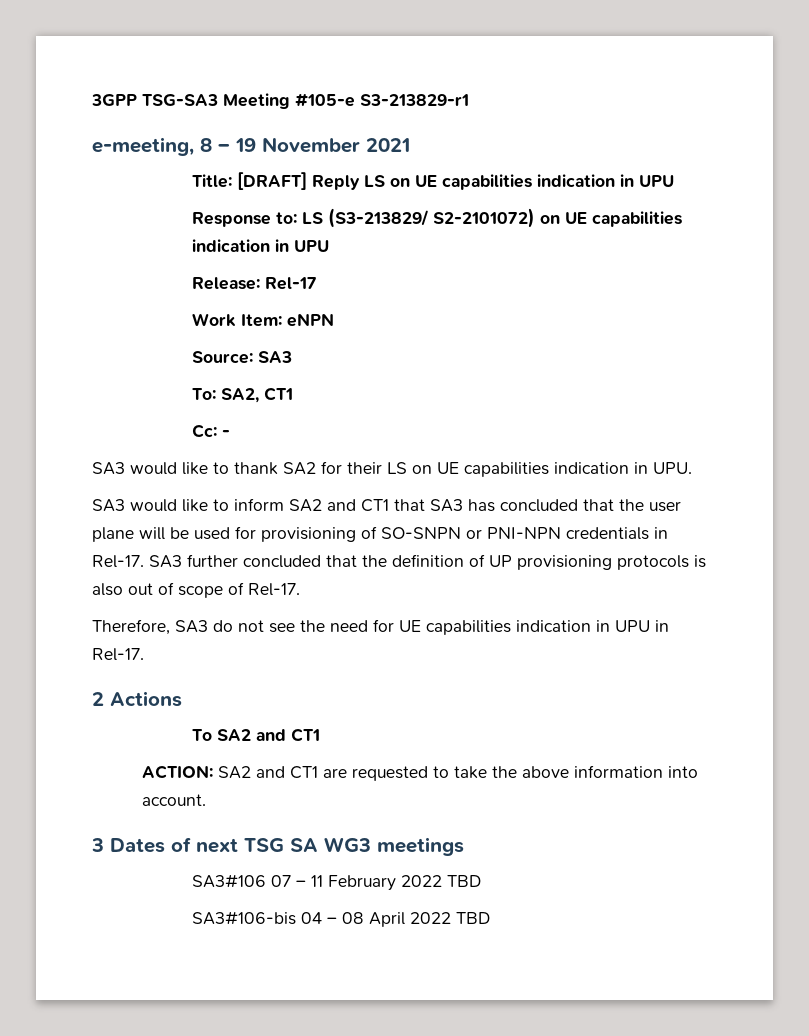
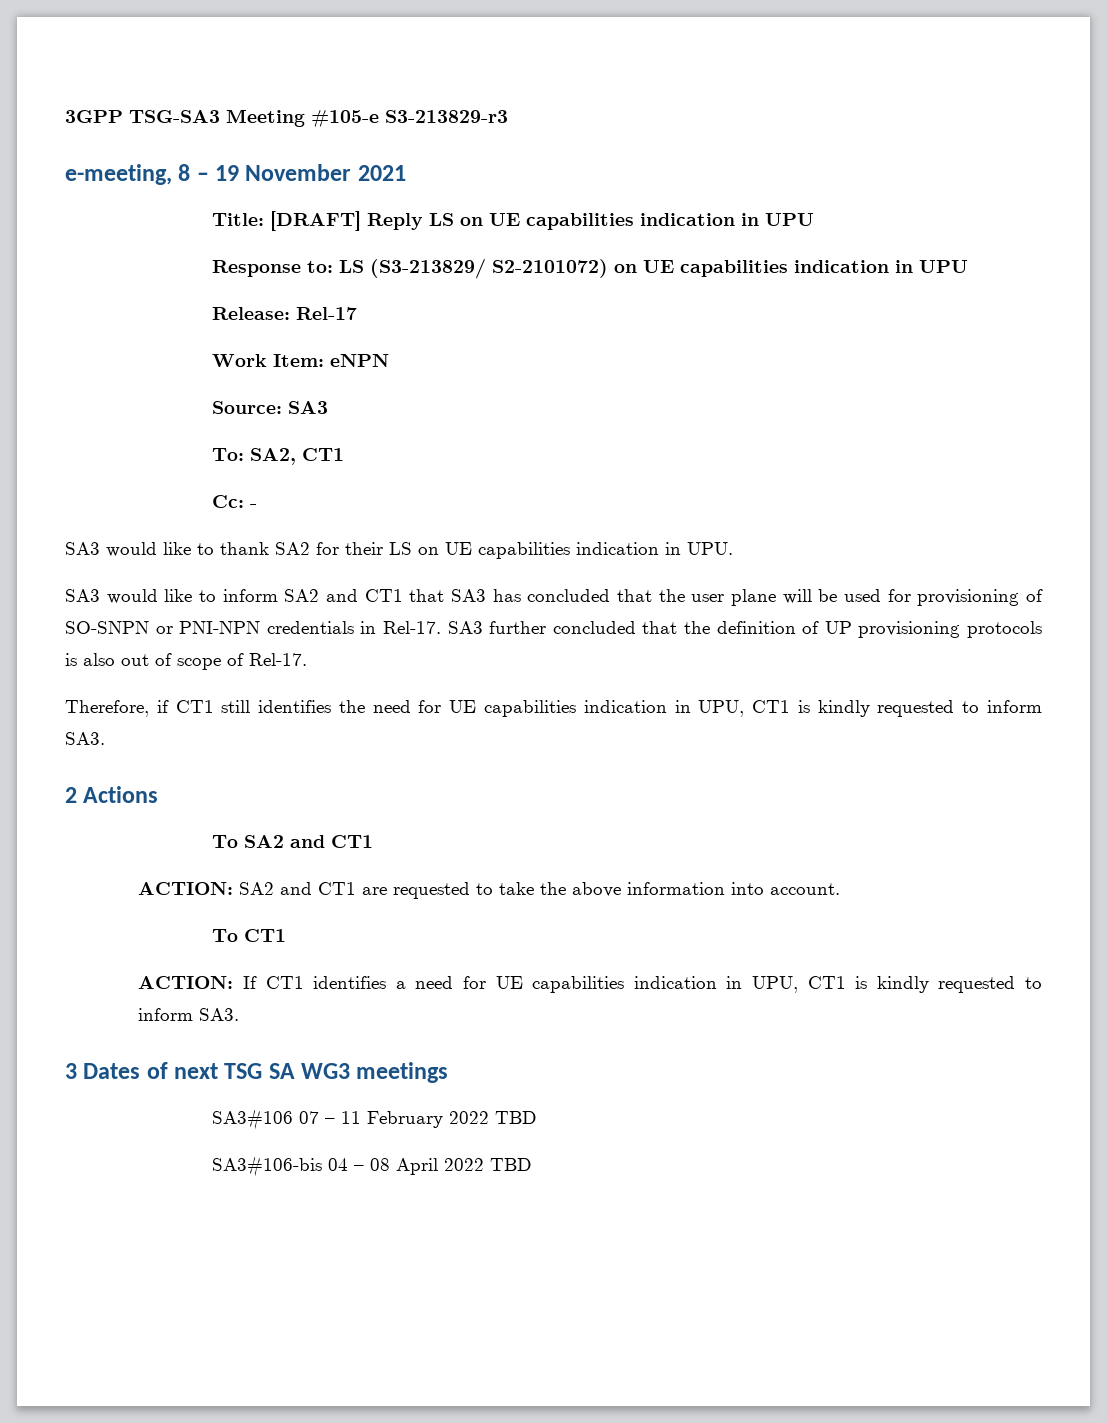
- 3GPP TSG-SA3 Meeting #105-e S3-213829-r1
+ 3GPP TSG-SA3 Meeting #105-e S3-213829-r3
- Therefore, SA3 do not see the need for UE capabilities indication in UPU in Rel-17.
+ Therefore, if CT1 still identifies the need for UE capabilities indication in UPU, CT1 is kindly requested to inform SA3.
+ To CT1
+ ACTION: If CT1 identifies a need for UE capabilities indication in UPU, CT1 is kindly requested to inform SA3.

